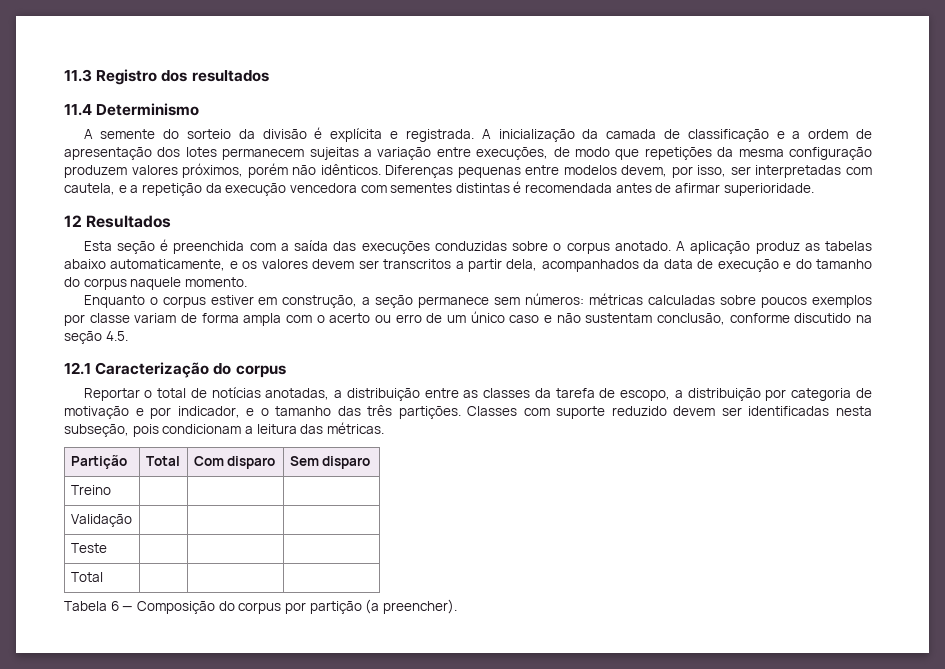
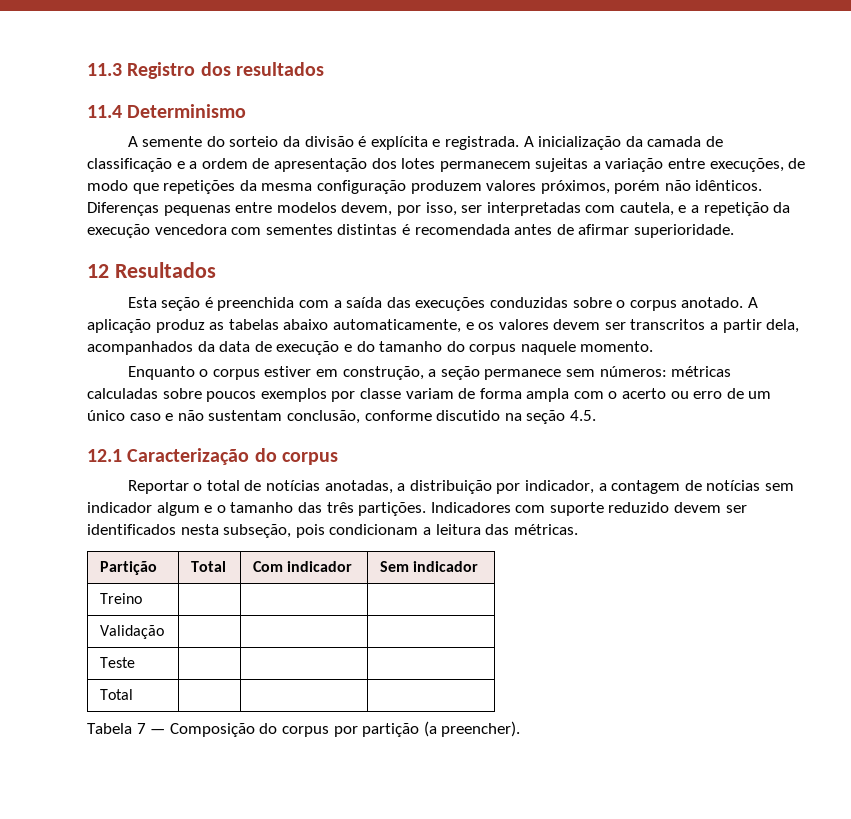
- Reportar o total de notícias anotadas, a distribuição entre as classes da tarefa de escopo, a distribuição por categoria de motivação e por indicador, e o tamanho das três partições.
+ Reportar o total de notícias anotadas, a distribuição por indicador, a contagem de notícias sem indicador algum e o tamanho das três partições.
- Classes com suporte reduzido devem ser identificadas nesta subseção, pois condicionam a leitura das métricas.
+ Indicadores com suporte reduzido devem ser identificados nesta subseção, pois condicionam a leitura das métricas.
- Partição | Total | Com disparo | Sem disparo
+ Partição | Total | Com indicador | Sem indicador
- Tabela 6 — Composição do corpus por partição (a preencher).
+ Tabela 7 — Composição do corpus por partição (a preencher).

